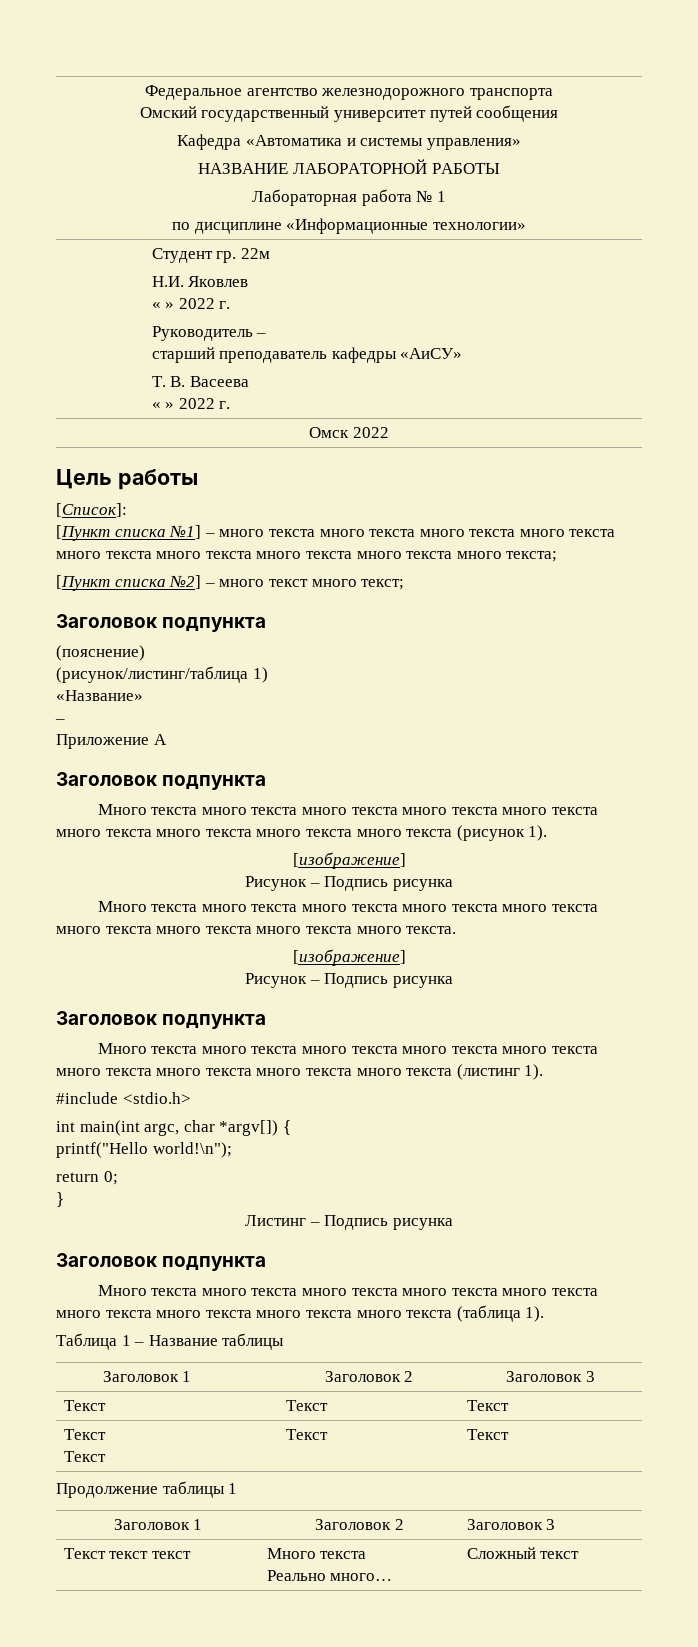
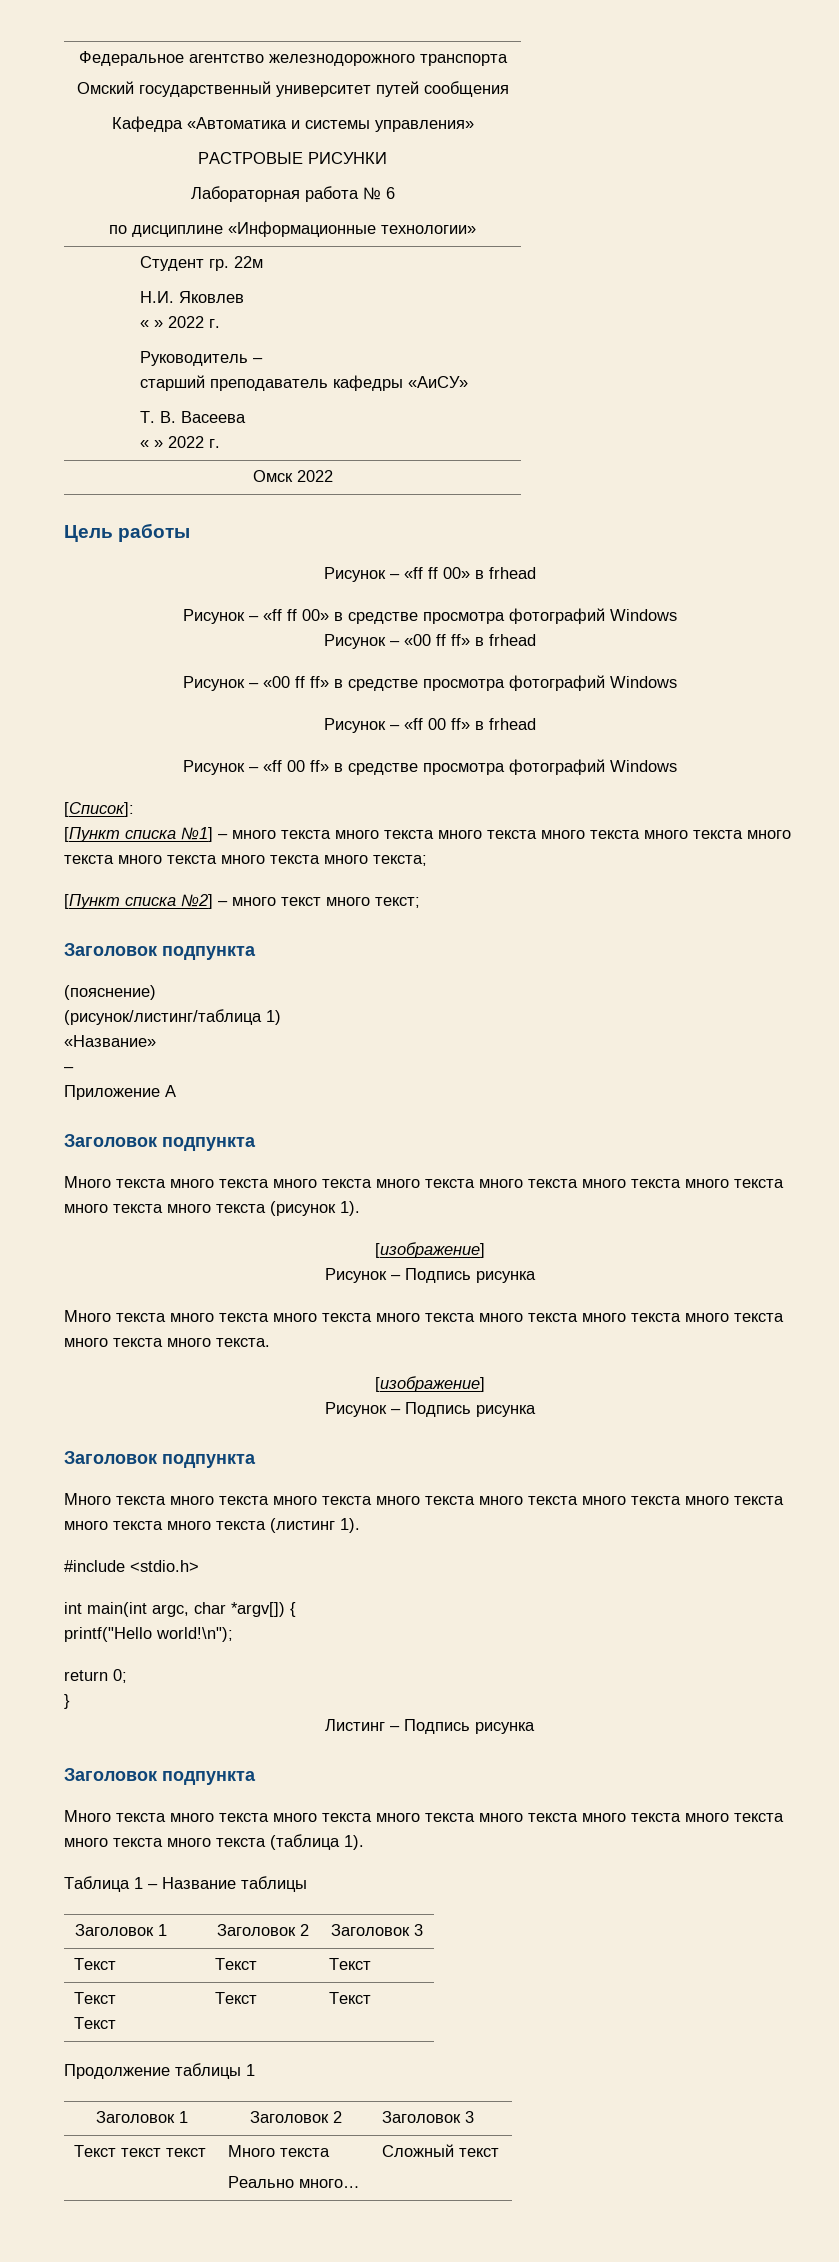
  Федеральное агентство железнодорожного транспорта
  Омский государственный университет путей сообщения
  Кафедра «Автоматика и системы управления»
- НАЗВАНИЕ ЛАБОРАТОРНОЙ РАБОТЫ
- Лабораторная работа № 1
+ РАСТРОВЫЕ РИСУНКИ
+ Лабораторная работа № 6
+ Рисунок – «ff ff 00» в frhead
+ Рисунок – «ff ff 00» в средстве просмотра фотографий Windows
+ Рисунок – «00 ff ff» в frhead
+ Рисунок – «00 ff ff» в средстве просмотра фотографий Windows
+ Рисунок – «ff 00 ff» в frhead
+ Рисунок – «ff 00 ff» в средстве просмотра фотографий Windows

